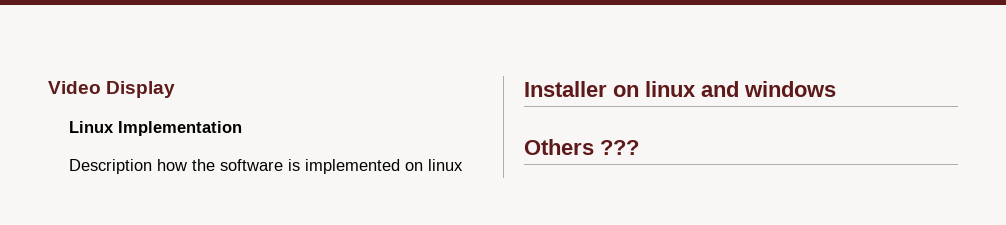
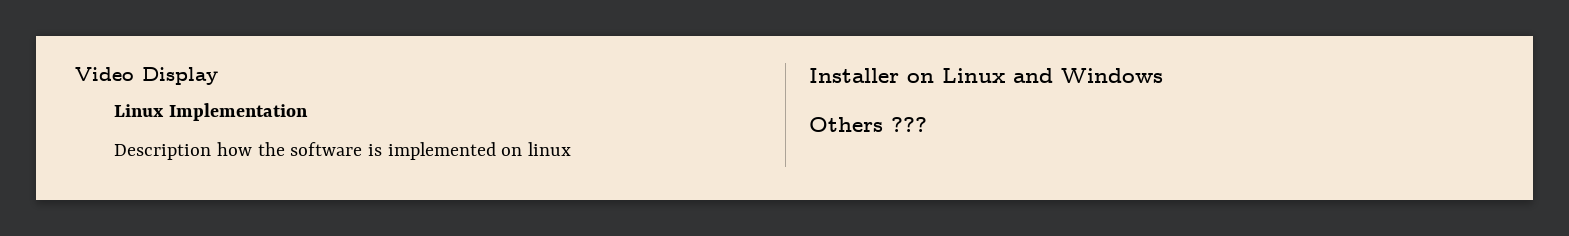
- Installer on linux and windows
+ Installer on Linux and Windows

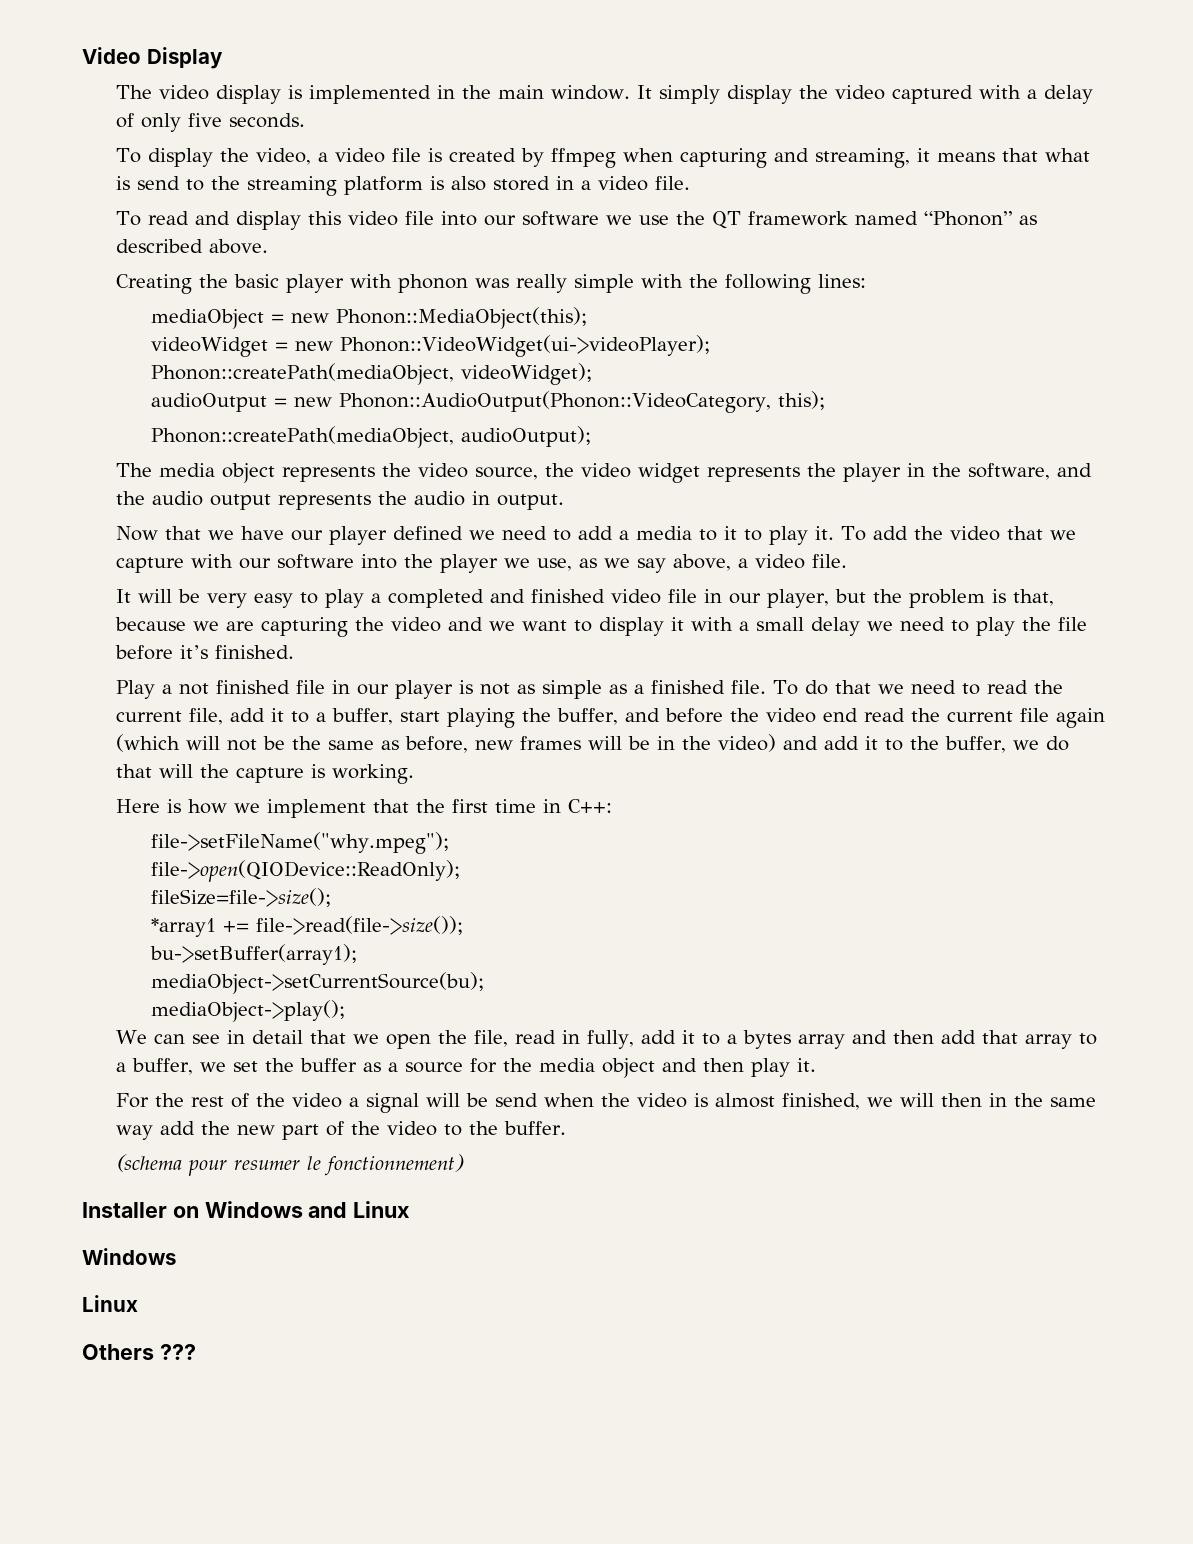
- Linux Implementation
- Description how the software is implemented on linux
+ The video display is implemented in the main window. It simply display the video captured with a delay of only five seconds.
+ To display the video, a video file is created by ffmpeg when capturing and streaming, it means that what is send to the streaming platform is also stored in a video file.
+ To read and display this video file into our software we use the QT framework named “Phonon” as described above.
+ Creating the basic player with phonon was really simple with the following lines:
+ mediaObject = new Phonon::MediaObject(this);
+ videoWidget = new Phonon::VideoWidget(ui->videoPlayer);
+ Phonon::createPath(mediaObject, videoWidget);
+ audioOutput = new Phonon::AudioOutput(Phonon::VideoCategory, this);
+ Phonon::createPath(mediaObject, audioOutput);
+ The media object represents the video source, the video widget represents the player in the software, and the audio output represents the audio in output.
+ Now that we have our player defined we need to add a media to it to play it. To add the video that we capture with our software into the player we use, as we say above, a video file.
+ It will be very easy to play a completed and finished video file in our player, but the problem is that, because we are capturing the video and we want to display it with a small delay we need to play the file before it’s finished.
+ Play a not finished file in our player is not as simple as a finished file. To do that we need to read the current file, add it to a buffer, start playing the buffer, and before the video end read the current file again (which will not be the same as before, new frames will be in the video) and add it to the buffer, we do that will the capture is working.
+ Here is how we implement that the first time in C++:
+ file->setFileName("why.mpeg");
+ file->open(QIODevice::ReadOnly);
+ fileSize=file->size();
+ *array1 += file->read(file->size());
+ bu->setBuffer(array1);
+ mediaObject->setCurrentSource(bu);
+ mediaObject->play();
+ We can see in detail that we open the file, read in fully, add it to a bytes array and then add that array to a buffer, we set the buffer as a source for the media object and then play it.
+ For the rest of the video a signal will be send when the video is almost finished, we will then in the same way add the new part of the video to the buffer.
+ (schema pour resumer le fonctionnement)
- Installer on Linux and Windows
+ Installer on Windows and Linux
+ Windows
+ Linux

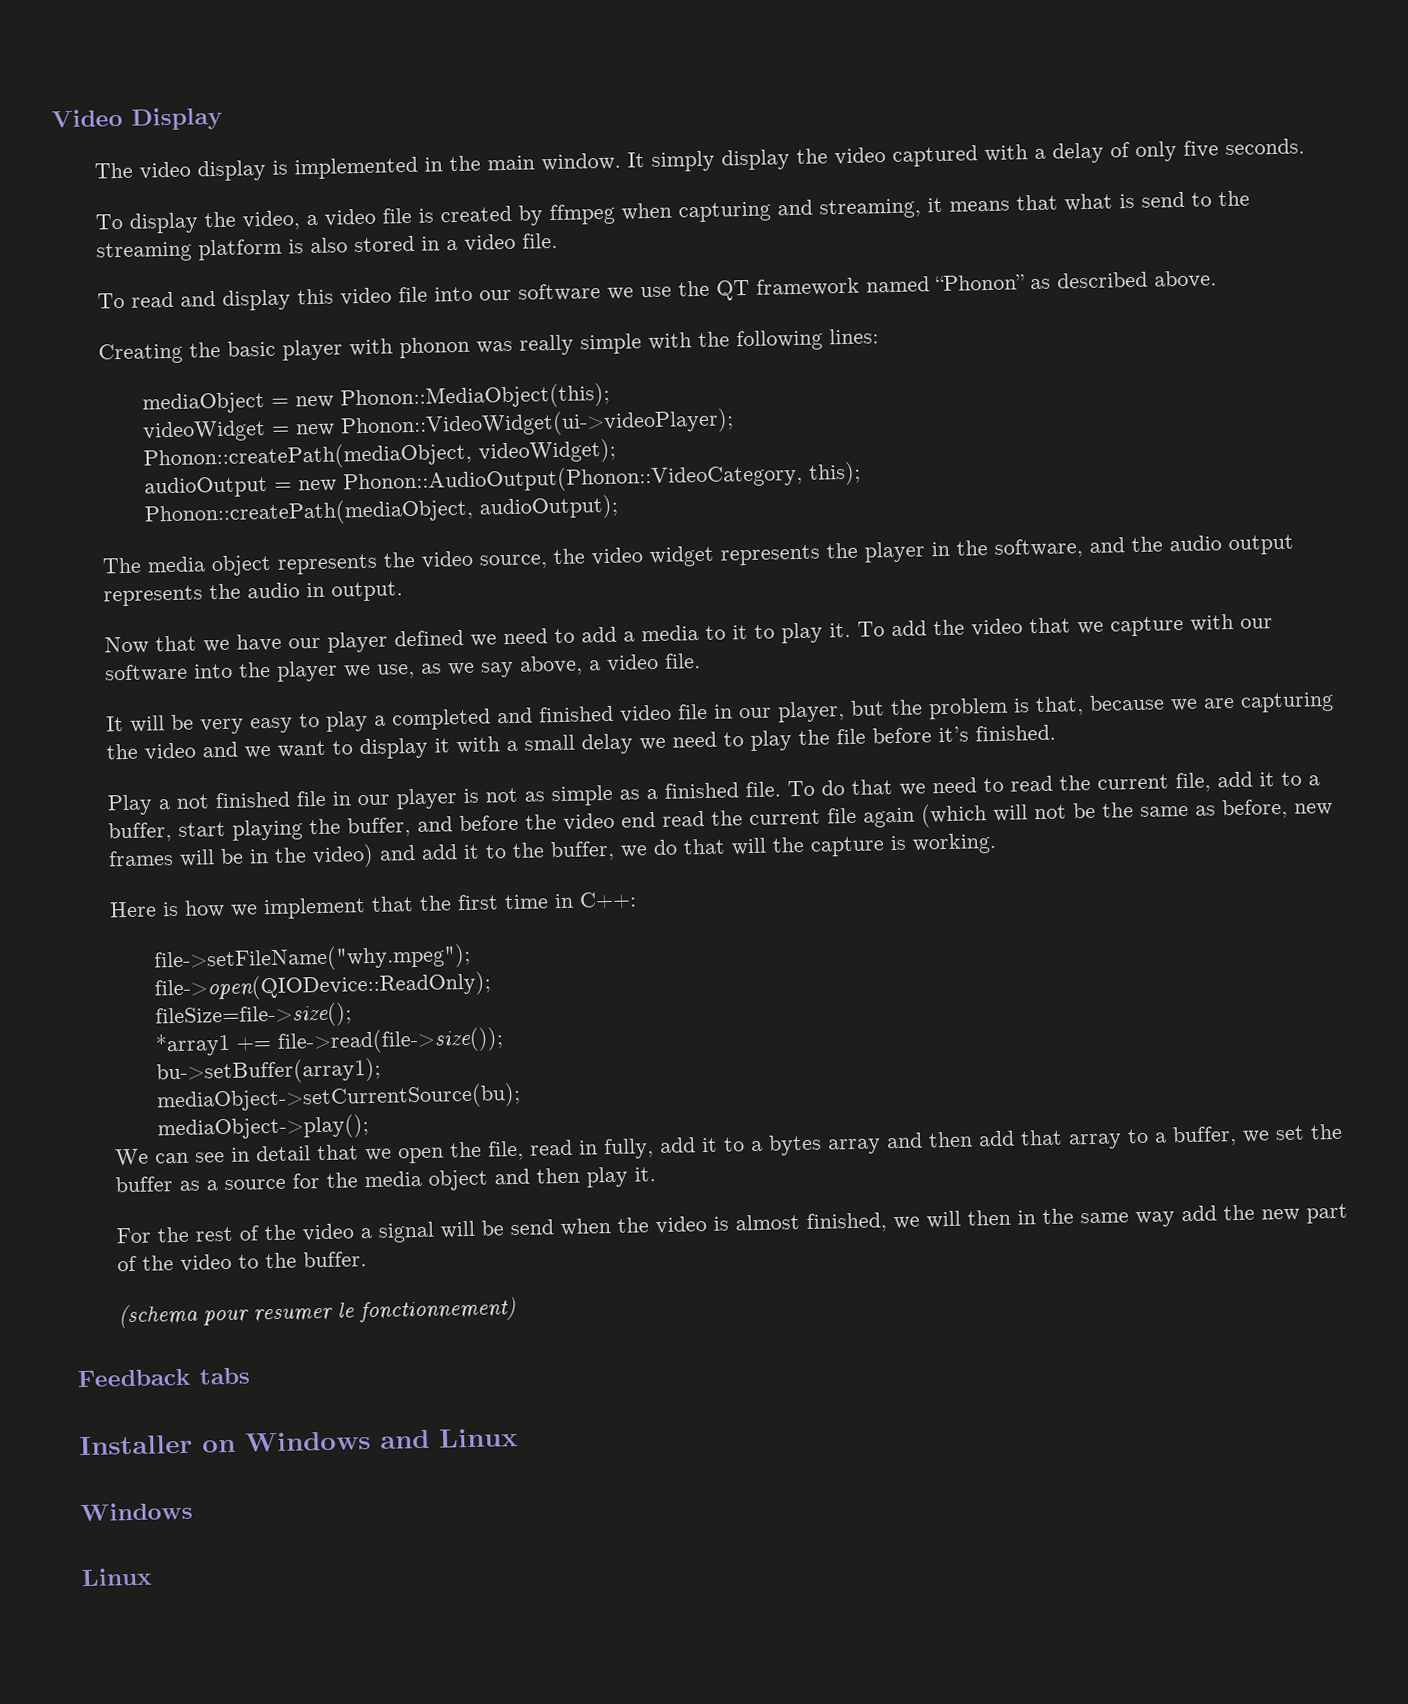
+ Feedback tabs
- Others ???

